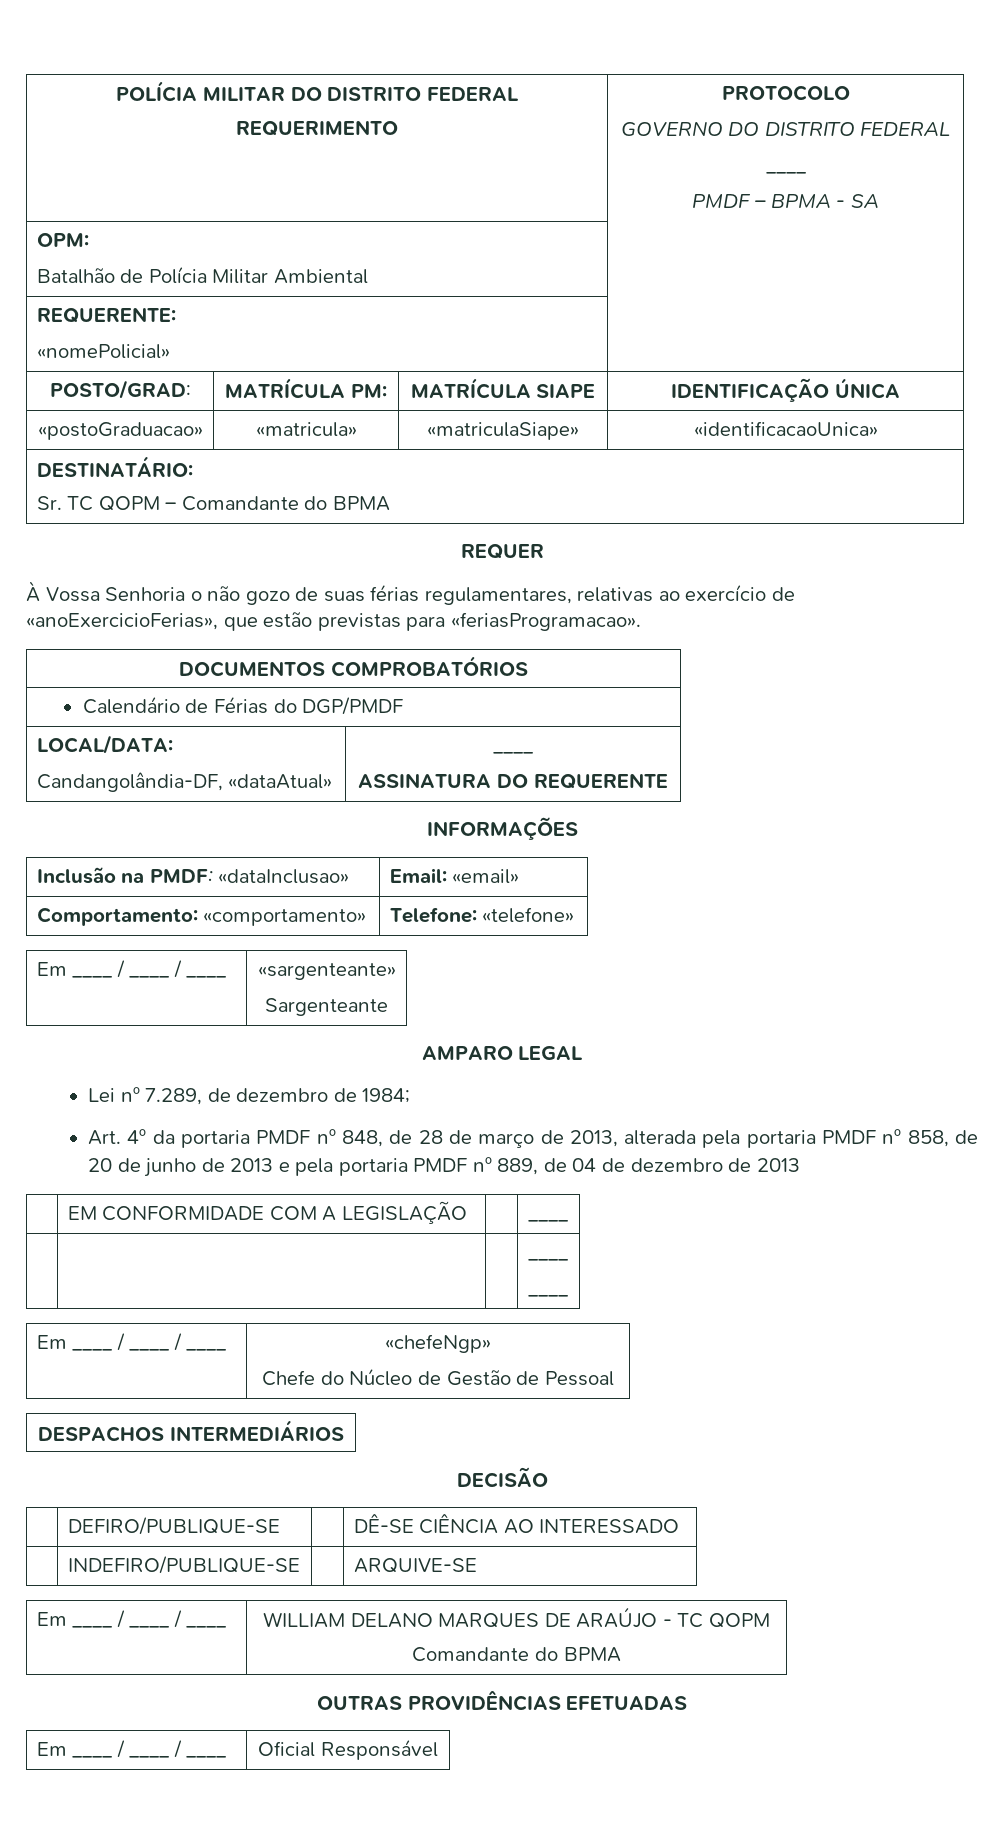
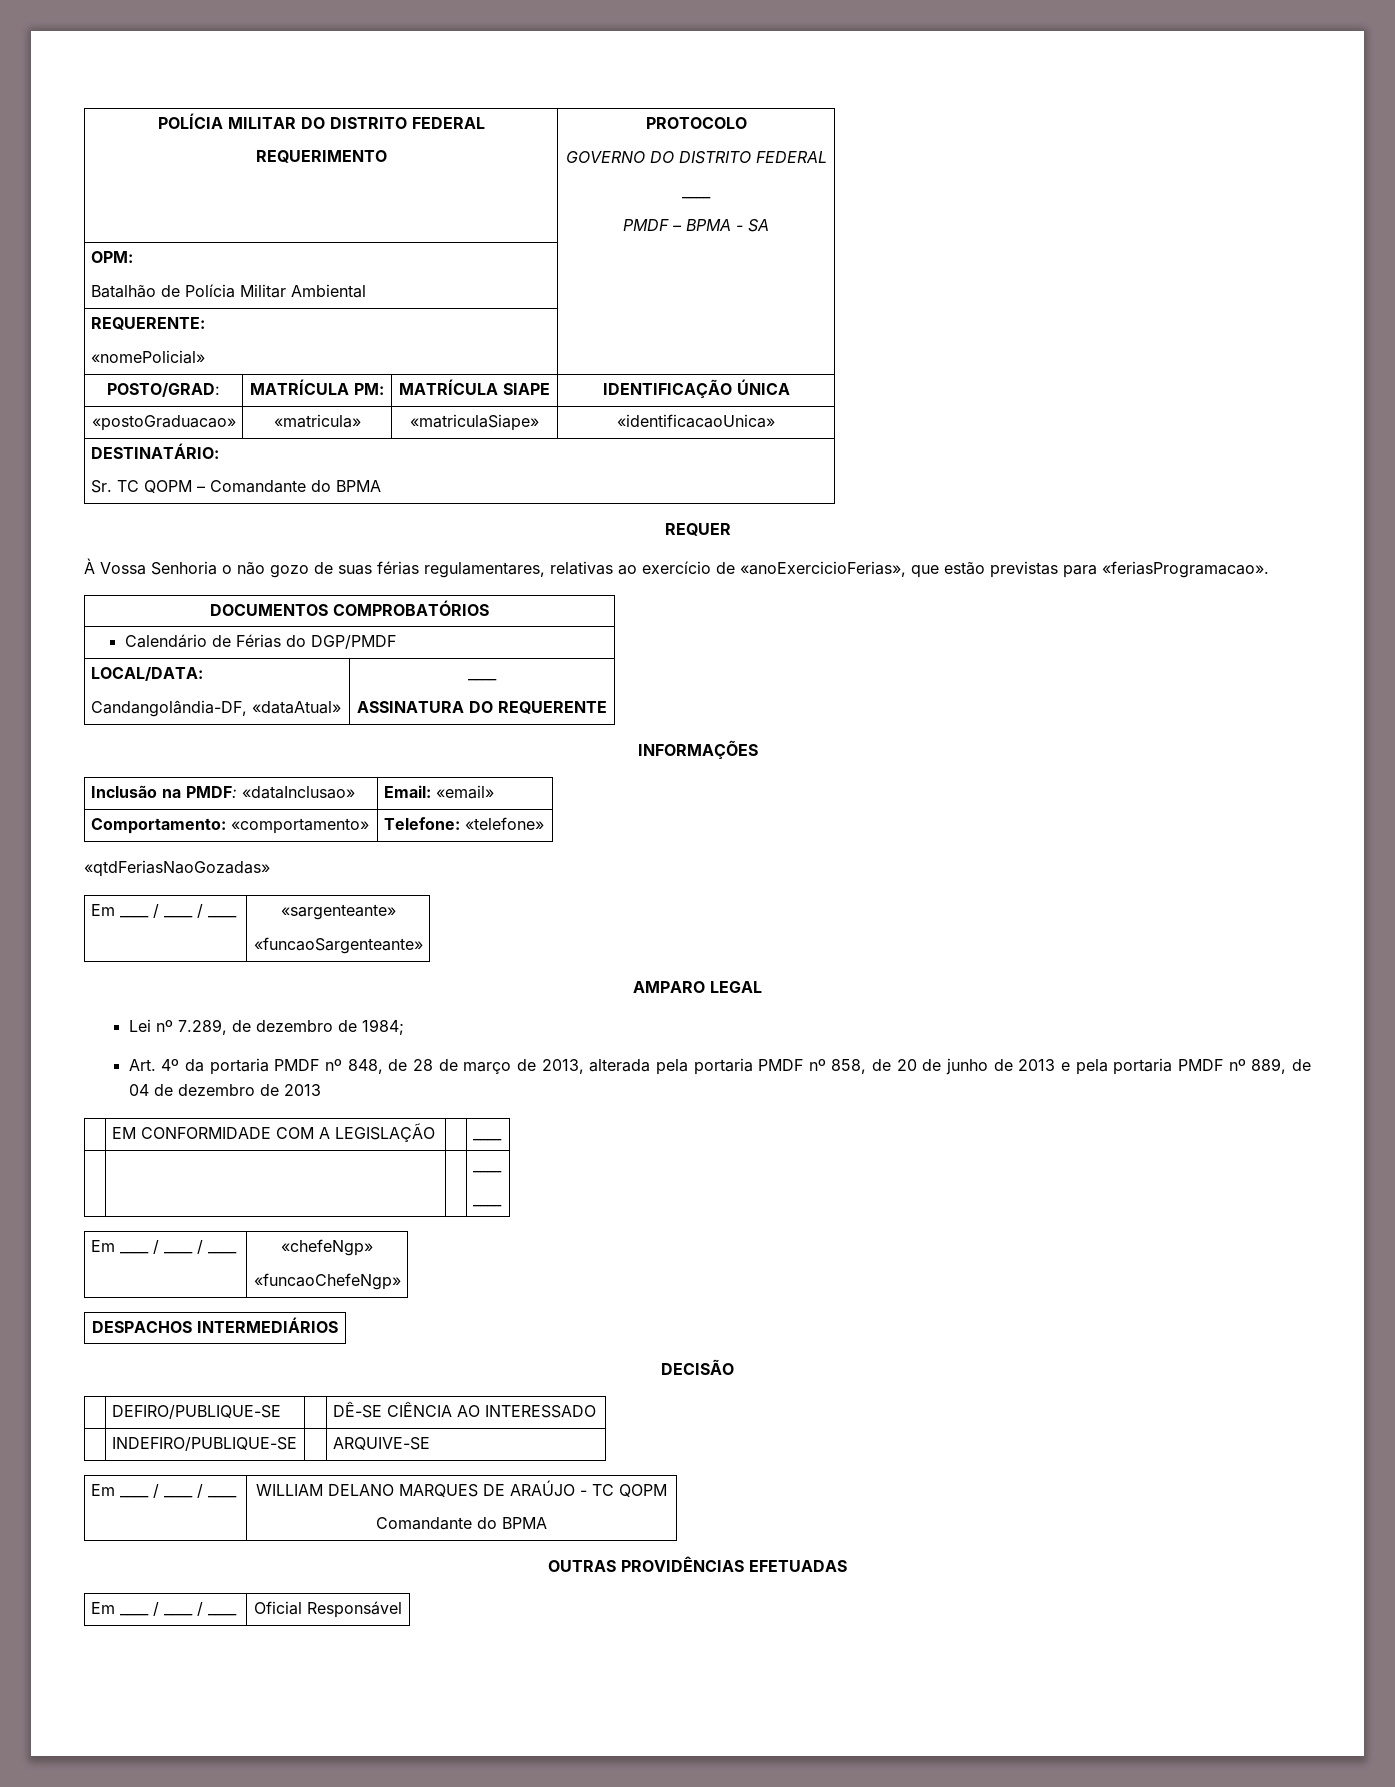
+ «qtdFeriasNaoGozadas»
  Em ____ / ____ / ____ | «sargenteante»
- Sargenteante
+ «funcaoSargenteante»
  Em ____ / ____ / ____ | «chefeNgp»
- Chefe do Núcleo de Gestão de Pessoal
+ «funcaoChefeNgp»

